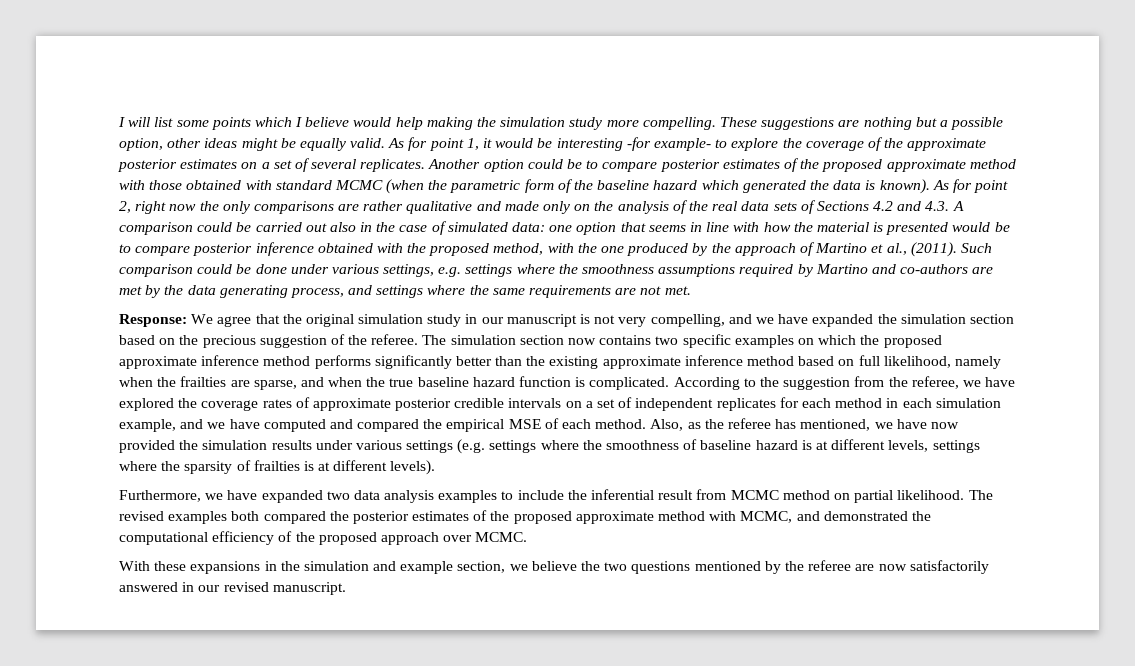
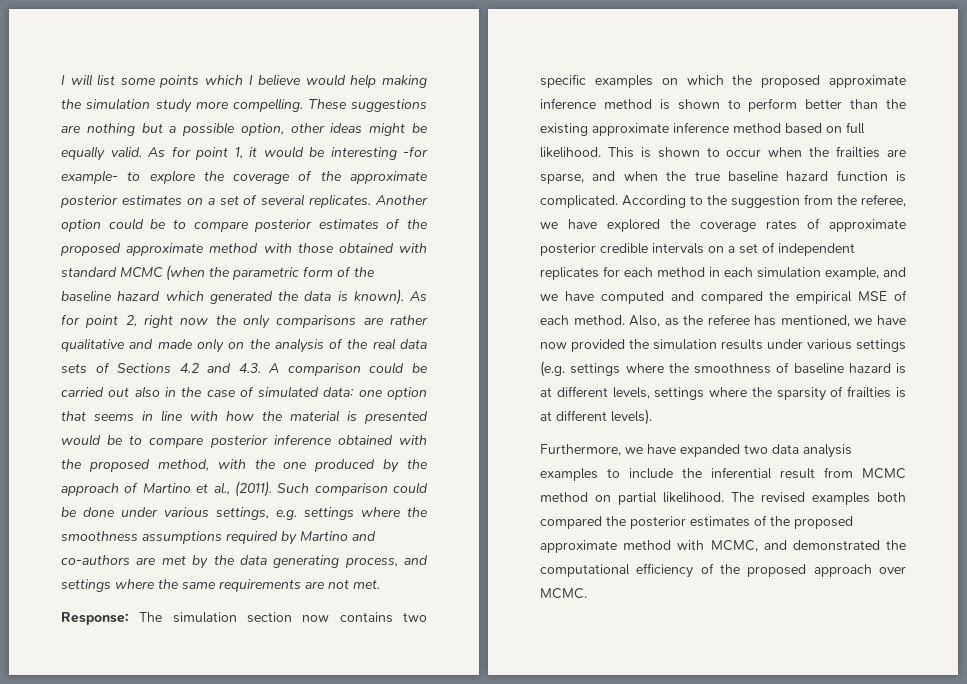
- Response: We agree that the original simulation study in our manuscript is not very compelling, and we have expanded the simulation section based on the precious suggestion of the referee. The simulation section now contains two specific examples on which the proposed approximate inference method performs significantly better than the existing approximate inference method based on full likelihood, namely when the frailties are sparse, and when the true baseline hazard function is complicated.
+ Response: The simulation section now contains two specific examples on which the proposed approximate inference method is shown to perform better than the existing approximate inference method based on full likelihood. This is shown to occur when the frailties are sparse, and when the true baseline hazard function is complicated.
- With these expansions in the simulation and example section, we believe the two questions mentioned by the referee are now satisfactorily answered in our revised manuscript.

